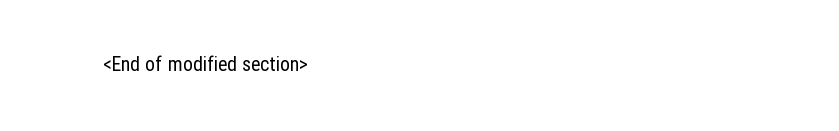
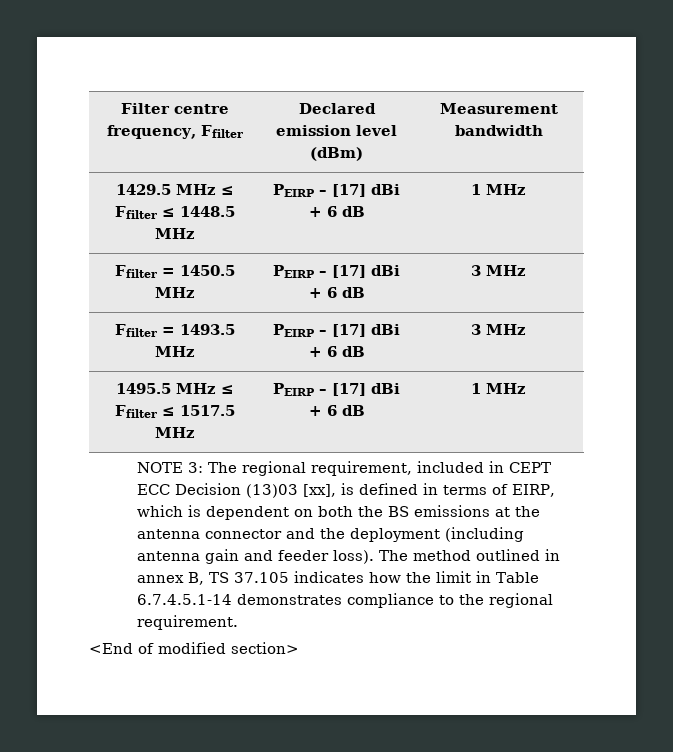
+ Filter centre frequency, Ffilter | Declared emission level (dBm) | Measurement bandwidth
+ 1429.5 MHz ≤ Ffilter ≤ 1448.5 MHz | PEIRP – [17] dBi + 6 dB | 1 MHz
+ Ffilter = 1450.5 MHz | PEIRP – [17] dBi + 6 dB | 3 MHz
+ Ffilter = 1493.5 MHz | PEIRP – [17] dBi + 6 dB | 3 MHz
+ 1495.5 MHz ≤ Ffilter ≤ 1517.5 MHz | PEIRP – [17] dBi + 6 dB | 1 MHz
+ NOTE 3: The regional requirement, included in CEPT ECC Decision (13)03 [xx], is defined in terms of EIRP, which is dependent on both the BS emissions at the antenna connector and the deployment (including antenna gain and feeder loss). The method outlined in annex B, TS 37.105 indicates how the limit in Table 6.7.4.5.1-14 demonstrates compliance to the regional requirement.

